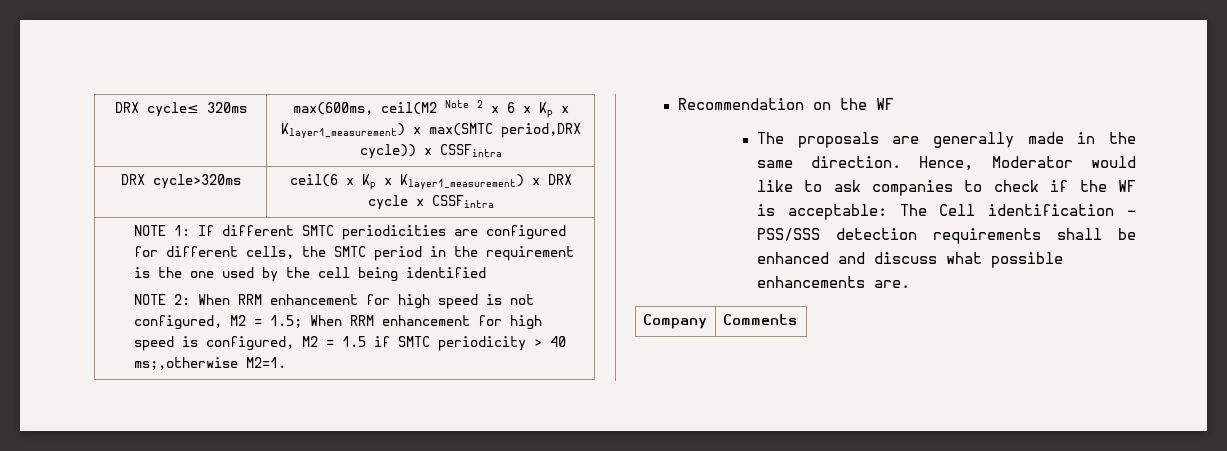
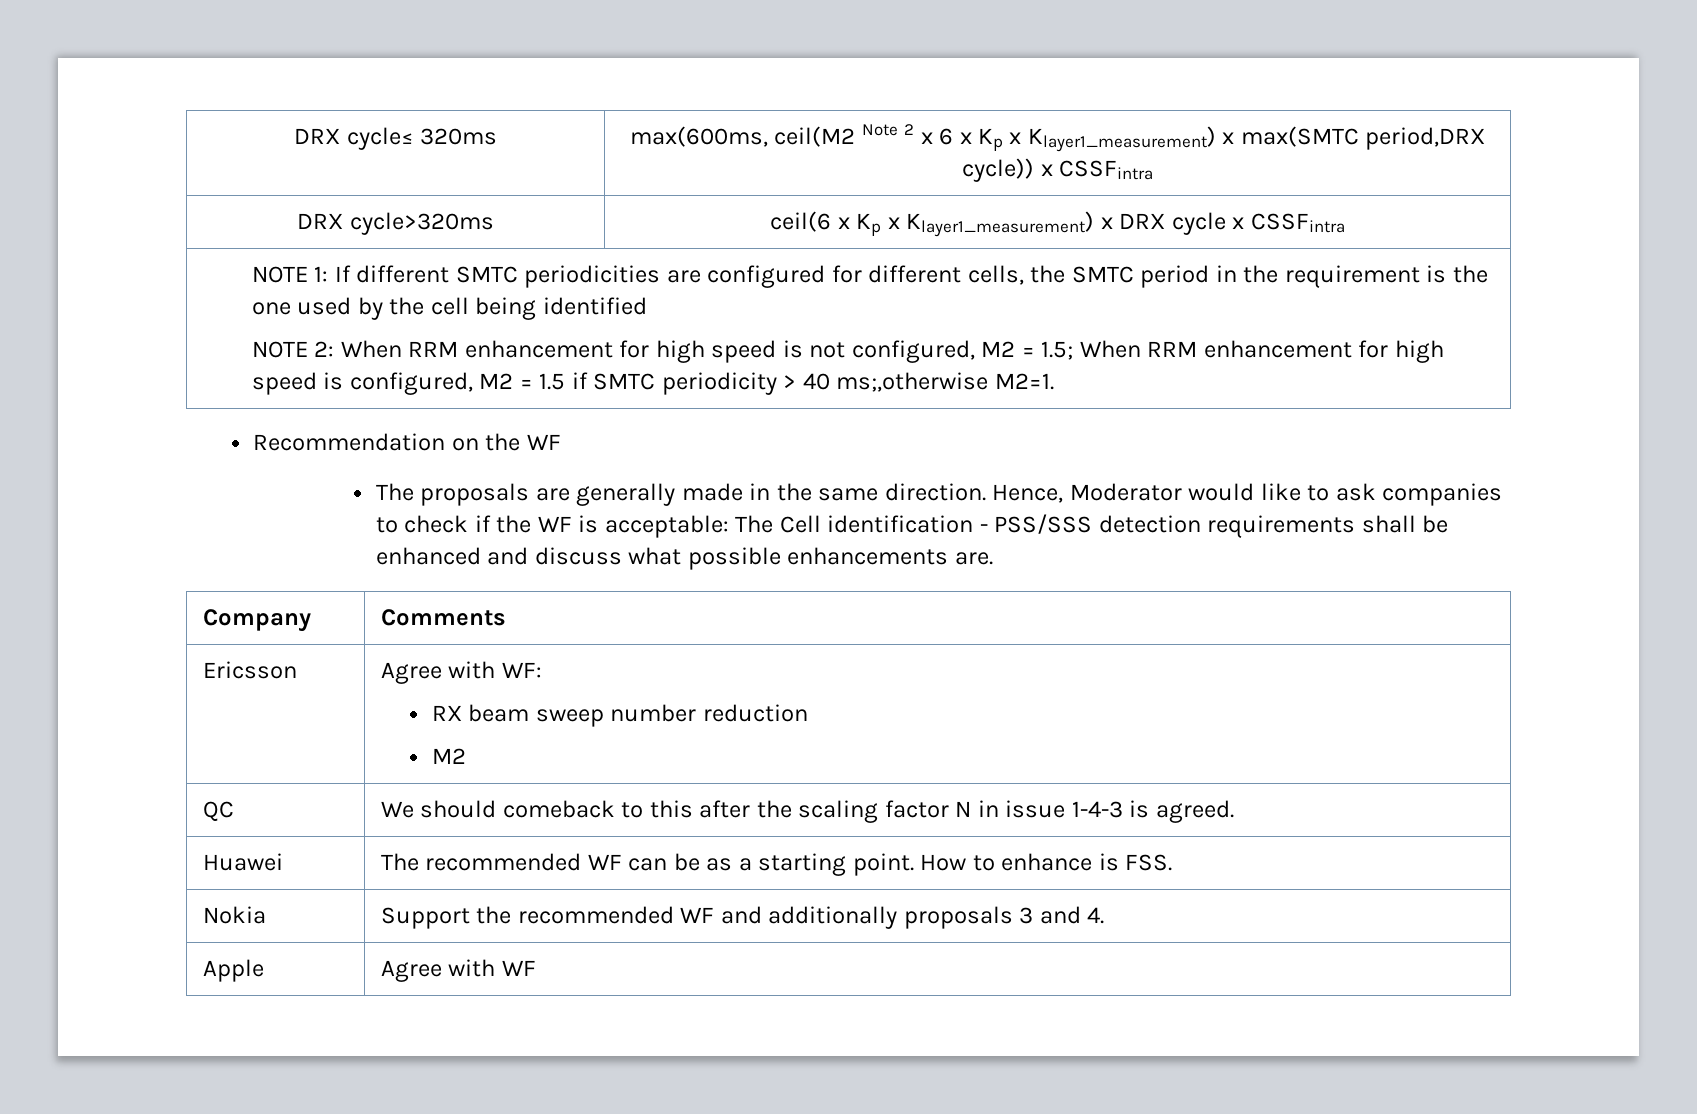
+ Ericsson | Agree with WF:
+ RX beam sweep number reduction
+ M2
+ QC | We should comeback to this after the scaling factor N in issue 1-4-3 is agreed.
+ Huawei | The recommended WF can be as a starting point. How to enhance is FSS.
+ Nokia | Support the recommended WF and additionally proposals 3 and 4.
+ Apple | Agree with WF

